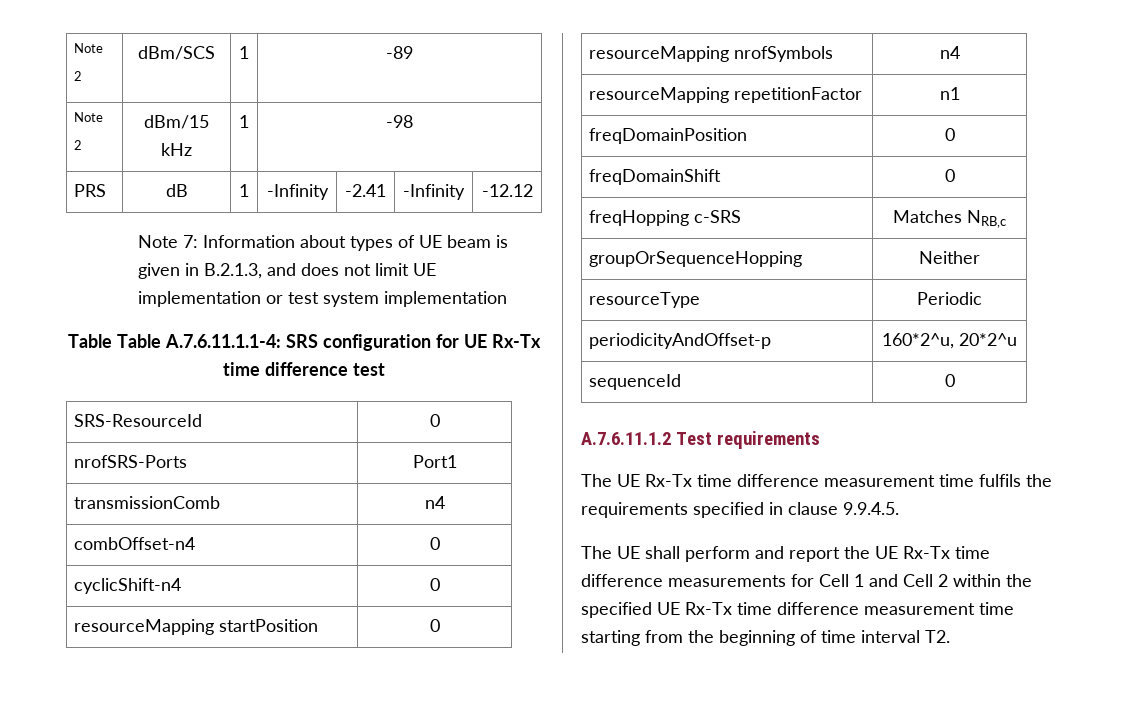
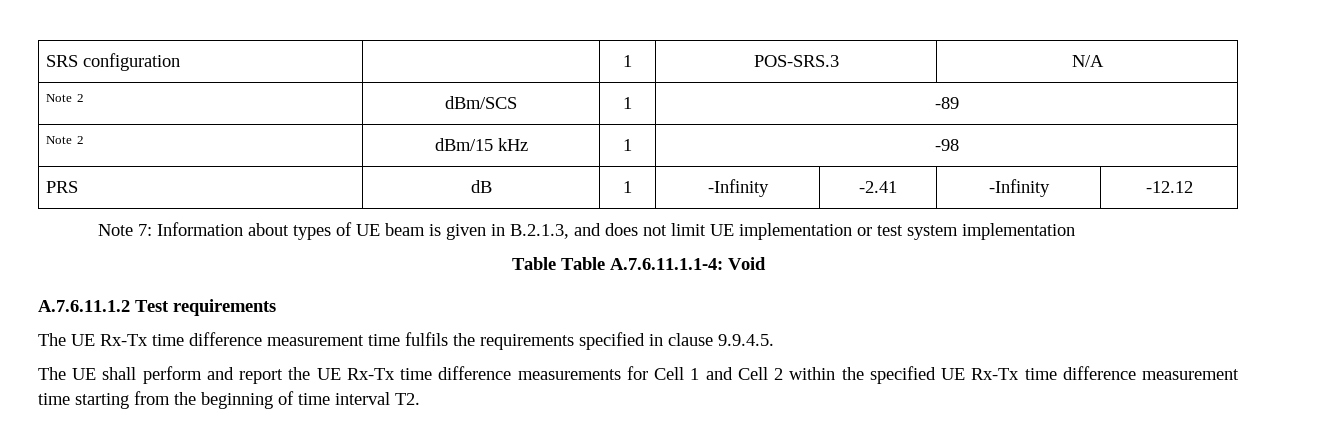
+ SRS configuration | | 1 | POS-SRS.3 | N/A
- Table Table A.7.6.11.1.1-4: SRS configuration for UE Rx-Tx time difference test
- SRS-ResourceId | 0
- nrofSRS-Ports | Port1
- transmissionComb | n4
- combOffset-n4 | 0
- cyclicShift-n4 | 0
- resourceMapping startPosition | 0
- resourceMapping nrofSymbols | n4
- resourceMapping repetitionFactor | n1
- freqDomainPosition | 0
- freqDomainShift | 0
- freqHopping c-SRS | Matches NRB,c
- groupOrSequenceHopping | Neither
- resourceType | Periodic
- periodicityAndOffset-p | 160*2^u, 20*2^u
- sequenceId | 0
+ Table Table A.7.6.11.1.1-4: Void

